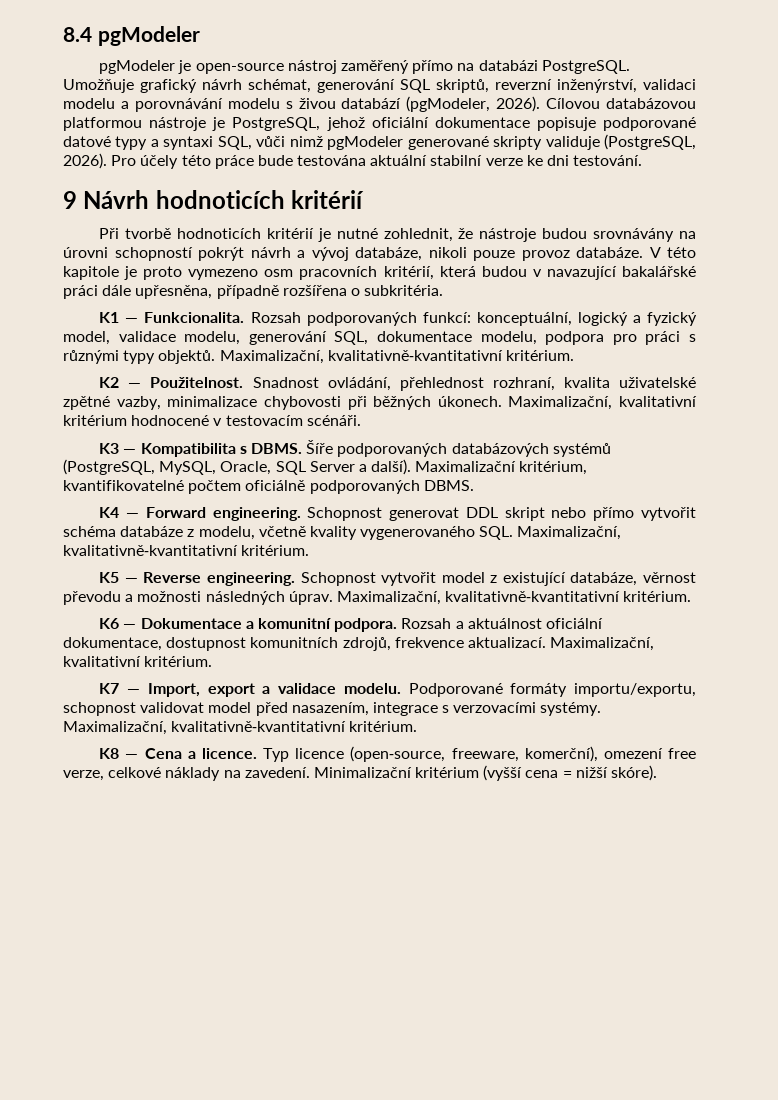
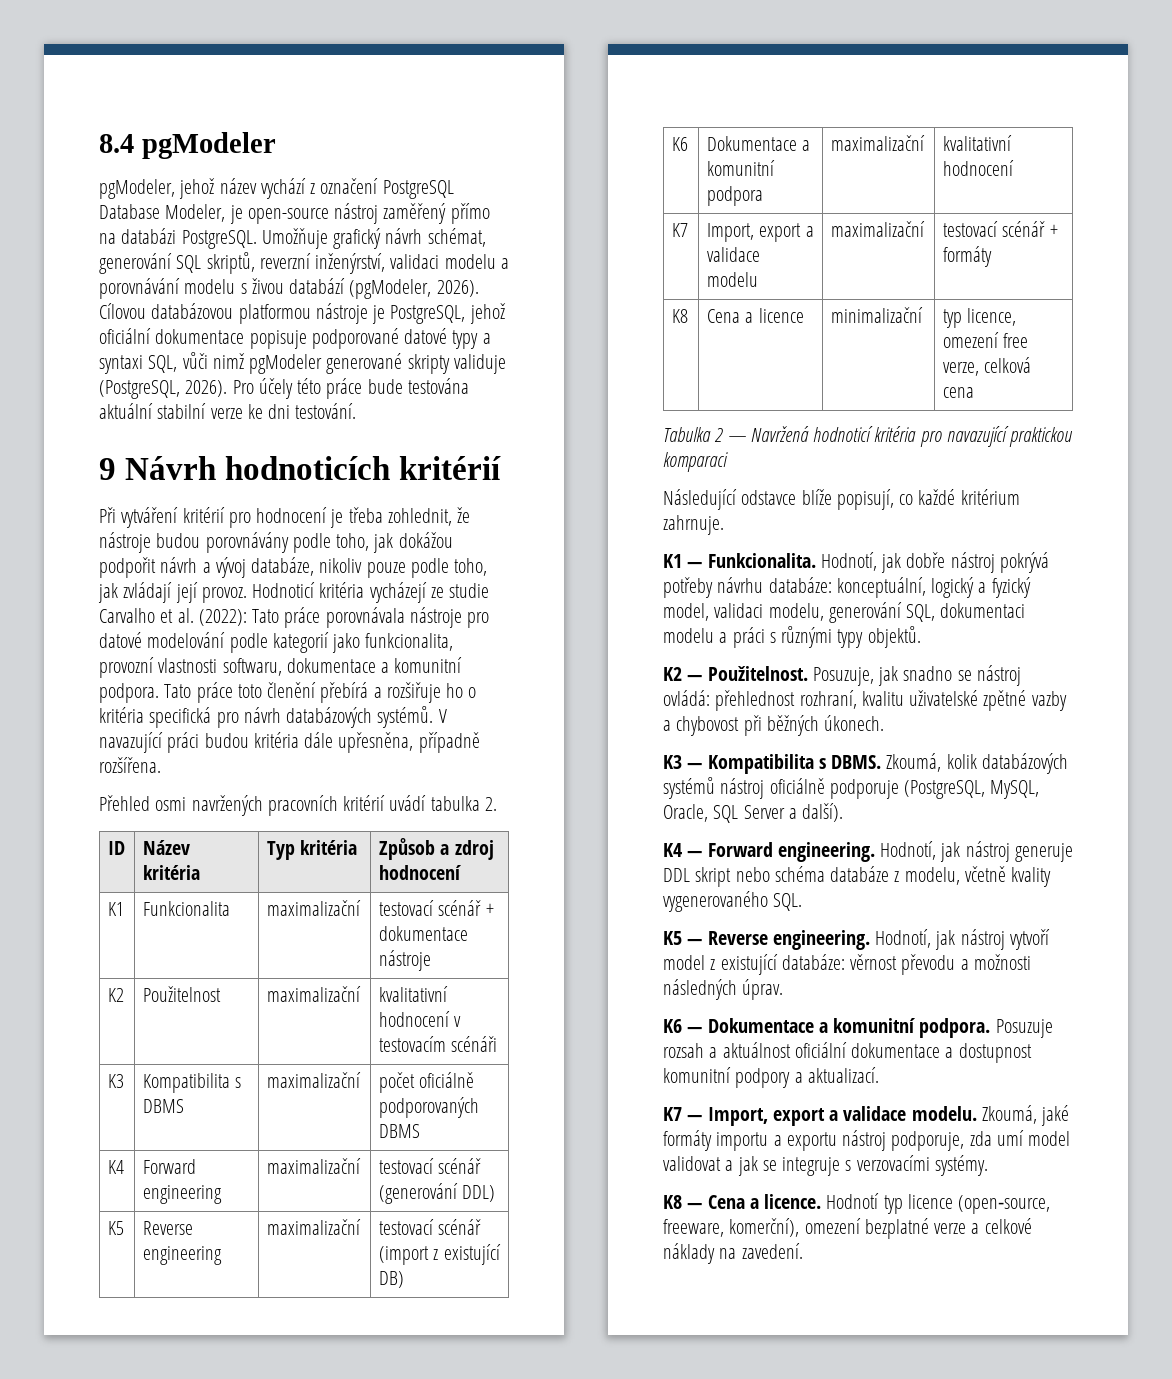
- pgModeler je open-source nástroj zaměřený přímo na databázi PostgreSQL.
+ pgModeler, jehož název vychází z označení PostgreSQL Database Modeler, je open-source nástroj zaměřený přímo na databázi PostgreSQL.
- Při tvorbě hodnoticích kritérií je nutné zohlednit, že nástroje budou srovnávány na úrovni schopností pokrýt návrh a vývoj databáze, nikoli pouze provoz databáze. V této kapitole je proto vymezeno osm pracovních kritérií, která budou v navazující bakalářské práci dále upřesněna, případně rozšířena o subkritéria.
- K1 — Funkcionalita. Rozsah podporovaných funkcí: konceptuální, logický a fyzický model, validace modelu, generování SQL, dokumentace modelu, podpora pro práci s různými typy objektů. Maximalizační, kvalitativně‑kvantitativní kritérium.
+ Při vytváření kritérií pro hodnocení je třeba zohlednit, že nástroje budou porovnávány podle toho, jak dokážou podpořit návrh a vývoj databáze, nikoliv pouze podle toho, jak zvládají její provoz. Hodnoticí kritéria vycházejí ze studie Carvalho et al. (2022): Tato práce porovnávala nástroje pro datové modelování podle kategorií jako funkcionalita, provozní vlastnosti softwaru, dokumentace a komunitní podpora. Tato práce toto členění přebírá a rozšiřuje ho o kritéria specifická pro návrh databázových systémů. V navazující práci budou kritéria dále upřesněna, případně rozšířena.
+ Přehled osmi navržených pracovních kritérií uvádí tabulka 2.
+ ID | Název kritéria | Typ kritéria | Způsob a zdroj hodnocení
+ K1 | Funkcionalita | maximalizační | testovací scénář + dokumentace nástroje
+ K2 | Použitelnost | maximalizační | kvalitativní hodnocení v testovacím scénáři
+ K3 | Kompatibilita s DBMS | maximalizační | počet oficiálně podporovaných DBMS
+ K4 | Forward engineering | maximalizační | testovací scénář (generování DDL)
+ K5 | Reverse engineering | maximalizační | testovací scénář (import z existující DB)
+ K6 | Dokumentace a komunitní podpora | maximalizační | kvalitativní hodnocení
+ K7 | Import, export a validace modelu | maximalizační | testovací scénář + formáty
+ K8 | Cena a licence | minimalizační | typ licence, omezení free verze, celková cena
+ Tabulka 2 — Navržená hodnoticí kritéria pro navazující praktickou komparaci
+ Následující odstavce blíže popisují, co každé kritérium zahrnuje.
+ K1 — Funkcionalita. Hodnotí, jak dobře nástroj pokrývá potřeby návrhu databáze: konceptuální, logický a fyzický model, validaci modelu, generování SQL, dokumentaci modelu a práci s různými typy objektů.
- Snadnost ovládání, přehlednost rozhraní, kvalita uživatelské zpětné vazby, minimalizace chybovosti při běžných úkonech. Maximalizační, kvalitativní kritérium hodnocené v testovacím scénáři.
+ Posuzuje, jak snadno se nástroj ovládá: přehlednost rozhraní, kvalitu uživatelské zpětné vazby a chybovost při běžných úkonech.
- Šíře podporovaných databázových systémů (PostgreSQL, MySQL, Oracle, SQL Server a další). Maximalizační kritérium, kvantifikovatelné počtem oficiálně podporovaných DBMS.
+ Zkoumá, kolik databázových systémů nástroj oficiálně podporuje (PostgreSQL, MySQL, Oracle, SQL Server a další).
- Schopnost generovat DDL skript nebo přímo vytvořit schéma databáze z modelu, včetně kvality vygenerovaného SQL. Maximalizační, kvalitativně‑kvantitativní kritérium.
+ Hodnotí, jak nástroj generuje DDL skript nebo schéma databáze z modelu, včetně kvality vygenerovaného SQL.
- Schopnost vytvořit model z existující databáze, věrnost převodu a možnosti následných úprav. Maximalizační, kvalitativně‑kvantitativní kritérium.
+ Hodnotí, jak nástroj vytvoří model z existující databáze: věrnost převodu a možnosti následných úprav.
- Rozsah a aktuálnost oficiální dokumentace, dostupnost komunitních zdrojů, frekvence aktualizací. Maximalizační, kvalitativní kritérium.
+ Posuzuje rozsah a aktuálnost oficiální dokumentace a dostupnost komunitní podpory a aktualizací.
- Podporované formáty importu/exportu, schopnost validovat model před nasazením, integrace s verzovacími systémy. Maximalizační, kvalitativně‑kvantitativní kritérium.
+ Zkoumá, jaké formáty importu a exportu nástroj podporuje, zda umí model validovat a jak se integruje s verzovacími systémy.
- Typ licence (open‑source, freeware, komerční), omezení free verze, celkové náklady na zavedení. Minimalizační kritérium (vyšší cena = nižší skóre).
+ Hodnotí typ licence (open‑source, freeware, komerční), omezení bezplatné verze a celkové náklady na zavedení.

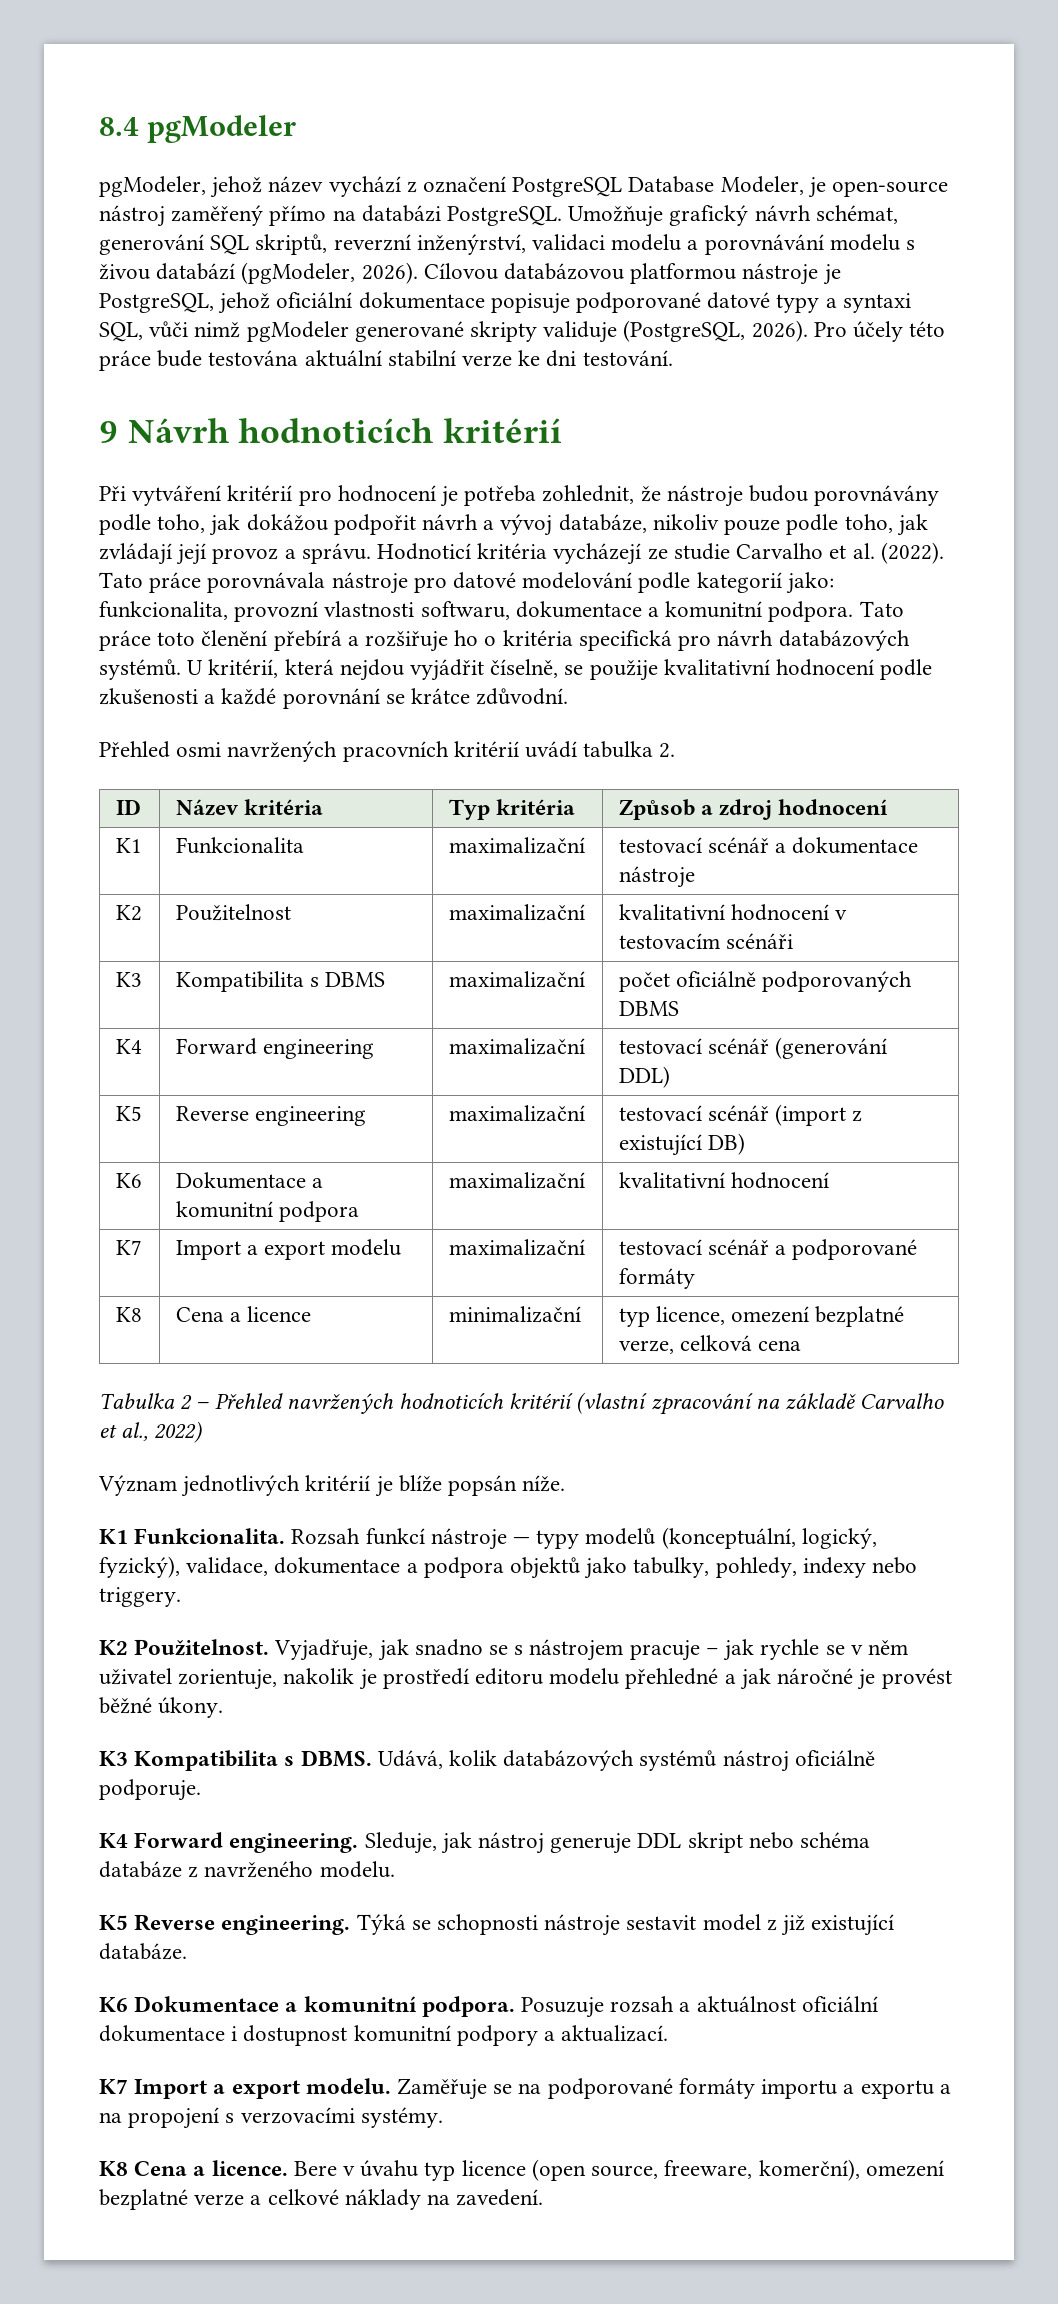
- Při vytváření kritérií pro hodnocení je třeba zohlednit, že nástroje budou porovnávány podle toho, jak dokážou podpořit návrh a vývoj databáze, nikoliv pouze podle toho, jak zvládají její provoz.
+ Při vytváření kritérií pro hodnocení je potřeba zohlednit, že nástroje budou porovnávány podle toho, jak dokážou podpořit návrh a vývoj databáze, nikoliv pouze podle toho, jak zvládají její provoz a správu.
- Hodnoticí kritéria vycházejí ze studie Carvalho et al. (2022): Tato práce porovnávala nástroje pro datové modelování podle kategorií jako funkcionalita, provozní vlastnosti softwaru, dokumentace a komunitní podpora.
+ Hodnoticí kritéria vycházejí ze studie Carvalho et al. (2022). Tato práce porovnávala nástroje pro datové modelování podle kategorií jako: funkcionalita, provozní vlastnosti softwaru, dokumentace a komunitní podpora.
- V navazující práci budou kritéria dále upřesněna, případně rozšířena.
+ U kritérií, která nejdou vyjádřit číselně, se použije kvalitativní hodnocení podle zkušenosti a každé porovnání se krátce zdůvodní.
- K1 | Funkcionalita | maximalizační | testovací scénář + dokumentace nástroje
+ K1 | Funkcionalita | maximalizační | testovací scénář a dokumentace nástroje
- K7 | Import, export a validace modelu | maximalizační | testovací scénář + formáty
+ K7 | Import a export modelu | maximalizační | testovací scénář a podporované formáty
- K8 | Cena a licence | minimalizační | typ licence, omezení free verze, celková cena
+ K8 | Cena a licence | minimalizační | typ licence, omezení bezplatné verze, celková cena
- Tabulka 2 — Navržená hodnoticí kritéria pro navazující praktickou komparaci
- Následující odstavce blíže popisují, co každé kritérium zahrnuje.
- K1 — Funkcionalita. Hodnotí, jak dobře nástroj pokrývá potřeby návrhu databáze: konceptuální, logický a fyzický model, validaci modelu, generování SQL, dokumentaci modelu a práci s různými typy objektů.
- K2 — Použitelnost. Posuzuje, jak snadno se nástroj ovládá: přehlednost rozhraní, kvalitu uživatelské zpětné vazby a chybovost při běžných úkonech.
- K3 — Kompatibilita s DBMS.
+ Tabulka 2 – Přehled navržených hodnoticích kritérií (vlastní zpracování na základě Carvalho et al., 2022)
+ Význam jednotlivých kritérií je blíže popsán níže.
+ K1 Funkcionalita. Rozsah funkcí nástroje — typy modelů (konceptuální, logický, fyzický), validace, dokumentace a podpora objektů jako tabulky, pohledy, indexy nebo triggery.
+ K2 Použitelnost. Vyjadřuje, jak snadno se s nástrojem pracuje – jak rychle se v něm uživatel zorientuje, nakolik je prostředí editoru modelu přehledné a jak náročné je provést běžné úkony.
+ K3 Kompatibilita s DBMS.
- Zkoumá, kolik databázových systémů nástroj oficiálně podporuje (PostgreSQL, MySQL, Oracle, SQL Server a další).
- K4 — Forward engineering.
+ Udává, kolik databázových systémů nástroj oficiálně podporuje.
+ K4 Forward engineering.
- Hodnotí, jak nástroj generuje DDL skript nebo schéma databáze z modelu, včetně kvality vygenerovaného SQL.
- K5 — Reverse engineering.
+ Sleduje, jak nástroj generuje DDL skript nebo schéma databáze z navrženého modelu.
+ K5 Reverse engineering.
- Hodnotí, jak nástroj vytvoří model z existující databáze: věrnost převodu a možnosti následných úprav.
- K6 — Dokumentace a komunitní podpora.
+ Týká se schopnosti nástroje sestavit model z již existující databáze.
+ K6 Dokumentace a komunitní podpora.
- Posuzuje rozsah a aktuálnost oficiální dokumentace a dostupnost komunitní podpory a aktualizací.
+ Posuzuje rozsah a aktuálnost oficiální dokumentace i dostupnost komunitní podpory a aktualizací.
- K7 — Import, export a validace modelu. Zkoumá, jaké formáty importu a exportu nástroj podporuje, zda umí model validovat a jak se integruje s verzovacími systémy.
+ K7 Import a export modelu. Zaměřuje se na podporované formáty importu a exportu a na propojení s verzovacími systémy.
- K8 — Cena a licence.
+ K8 Cena a licence.
- Hodnotí typ licence (open‑source, freeware, komerční), omezení bezplatné verze a celkové náklady na zavedení.
+ Bere v úvahu typ licence (open source, freeware, komerční), omezení bezplatné verze a celkové náklady na zavedení.

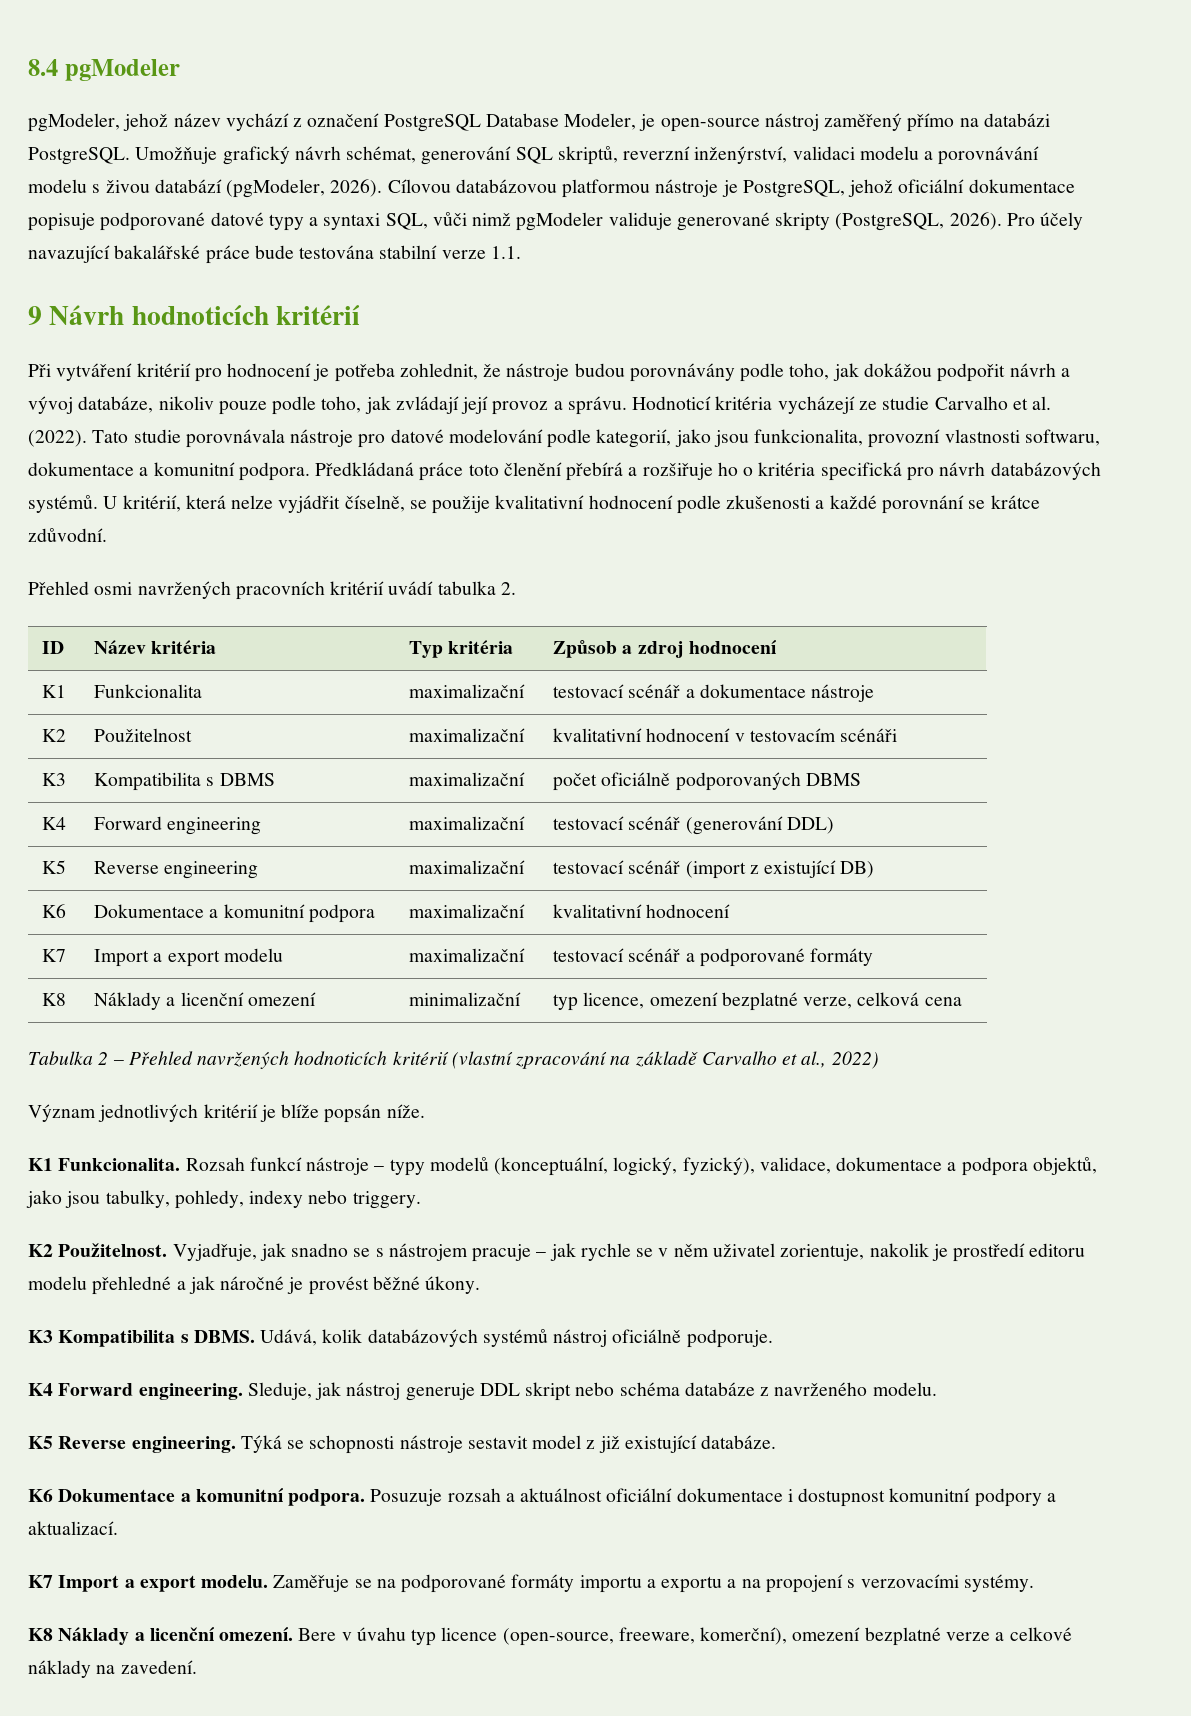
- Cílovou databázovou platformou nástroje je PostgreSQL, jehož oficiální dokumentace popisuje podporované datové typy a syntaxi SQL, vůči nimž pgModeler generované skripty validuje (PostgreSQL, 2026).
+ Cílovou databázovou platformou nástroje je PostgreSQL, jehož oficiální dokumentace popisuje podporované datové typy a syntaxi SQL, vůči nimž pgModeler validuje generované skripty (PostgreSQL, 2026).
- Pro účely této práce bude testována aktuální stabilní verze ke dni testování.
+ Pro účely navazující bakalářské práce bude testována stabilní verze 1.1.
- Tato práce porovnávala nástroje pro datové modelování podle kategorií jako: funkcionalita, provozní vlastnosti softwaru, dokumentace a komunitní podpora.
+ Tato studie porovnávala nástroje pro datové modelování podle kategorií, jako jsou funkcionalita, provozní vlastnosti softwaru, dokumentace a komunitní podpora.
- Tato práce toto členění přebírá a rozšiřuje ho o kritéria specifická pro návrh databázových systémů.
+ Předkládaná práce toto členění přebírá a rozšiřuje ho o kritéria specifická pro návrh databázových systémů.
- U kritérií, která nejdou vyjádřit číselně, se použije kvalitativní hodnocení podle zkušenosti a každé porovnání se krátce zdůvodní.
+ U kritérií, která nelze vyjádřit číselně, se použije kvalitativní hodnocení podle zkušenosti a každé porovnání se krátce zdůvodní.
- K8 | Cena a licence | minimalizační | typ licence, omezení bezplatné verze, celková cena
+ K8 | Náklady a licenční omezení | minimalizační | typ licence, omezení bezplatné verze, celková cena
- Rozsah funkcí nástroje — typy modelů (konceptuální, logický, fyzický), validace, dokumentace a podpora objektů jako tabulky, pohledy, indexy nebo triggery.
+ Rozsah funkcí nástroje – typy modelů (konceptuální, logický, fyzický), validace, dokumentace a podpora objektů, jako jsou tabulky, pohledy, indexy nebo triggery.
- K8 Cena a licence.
+ K8 Náklady a licenční omezení.
- Bere v úvahu typ licence (open source, freeware, komerční), omezení bezplatné verze a celkové náklady na zavedení.
+ Bere v úvahu typ licence (open-source, freeware, komerční), omezení bezplatné verze a celkové náklady na zavedení.

